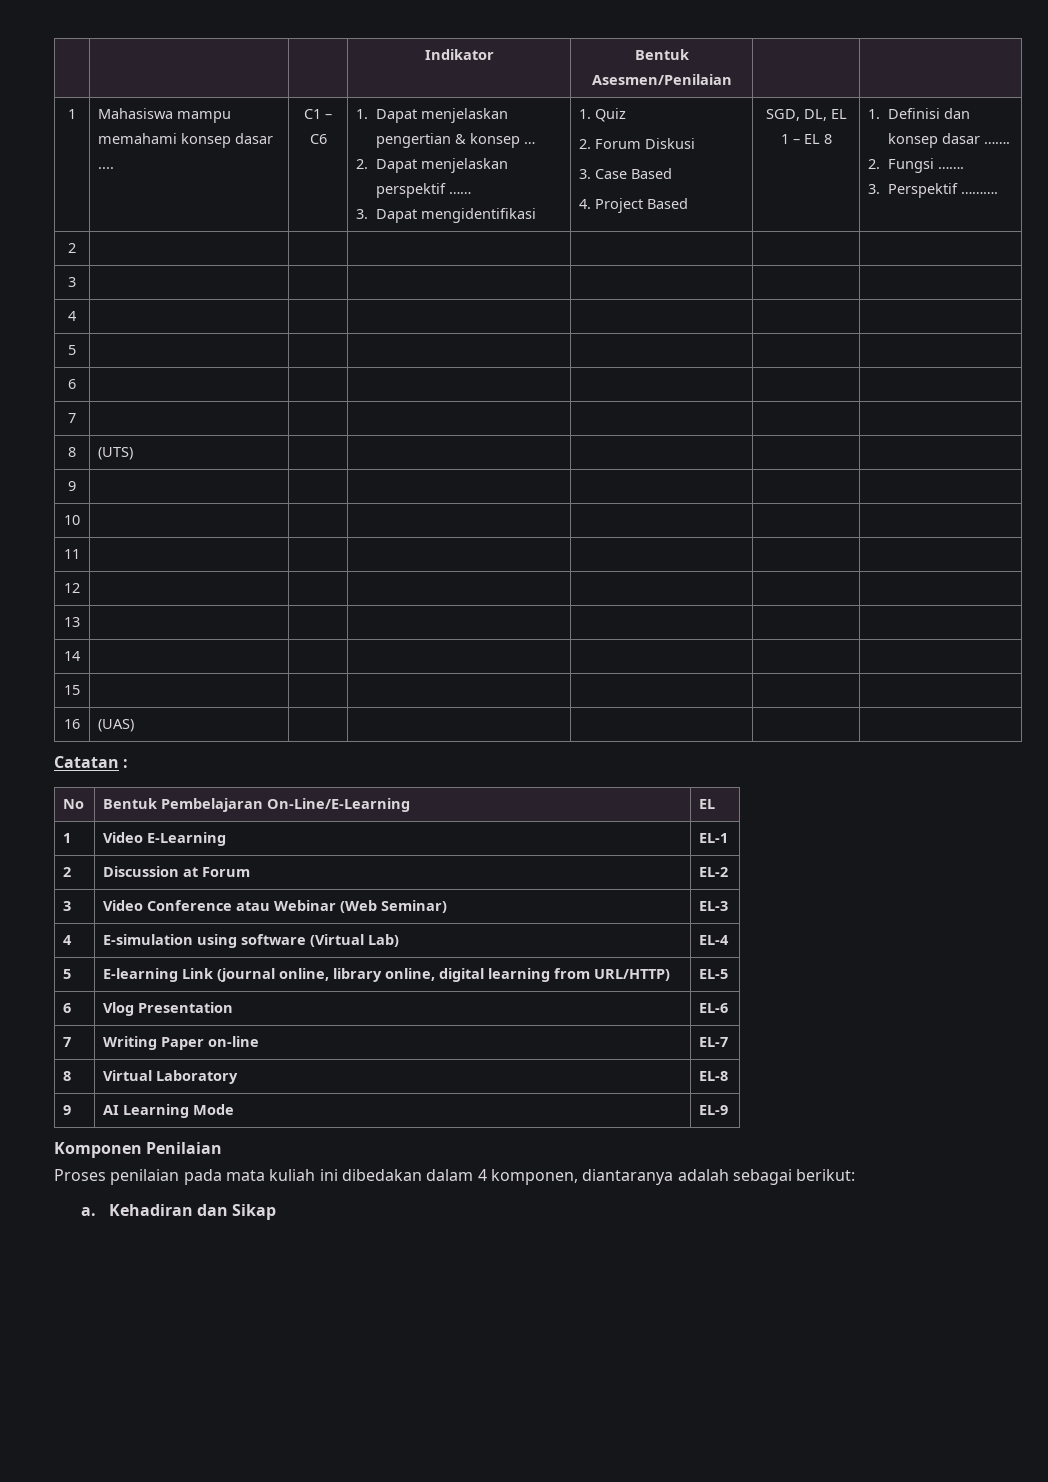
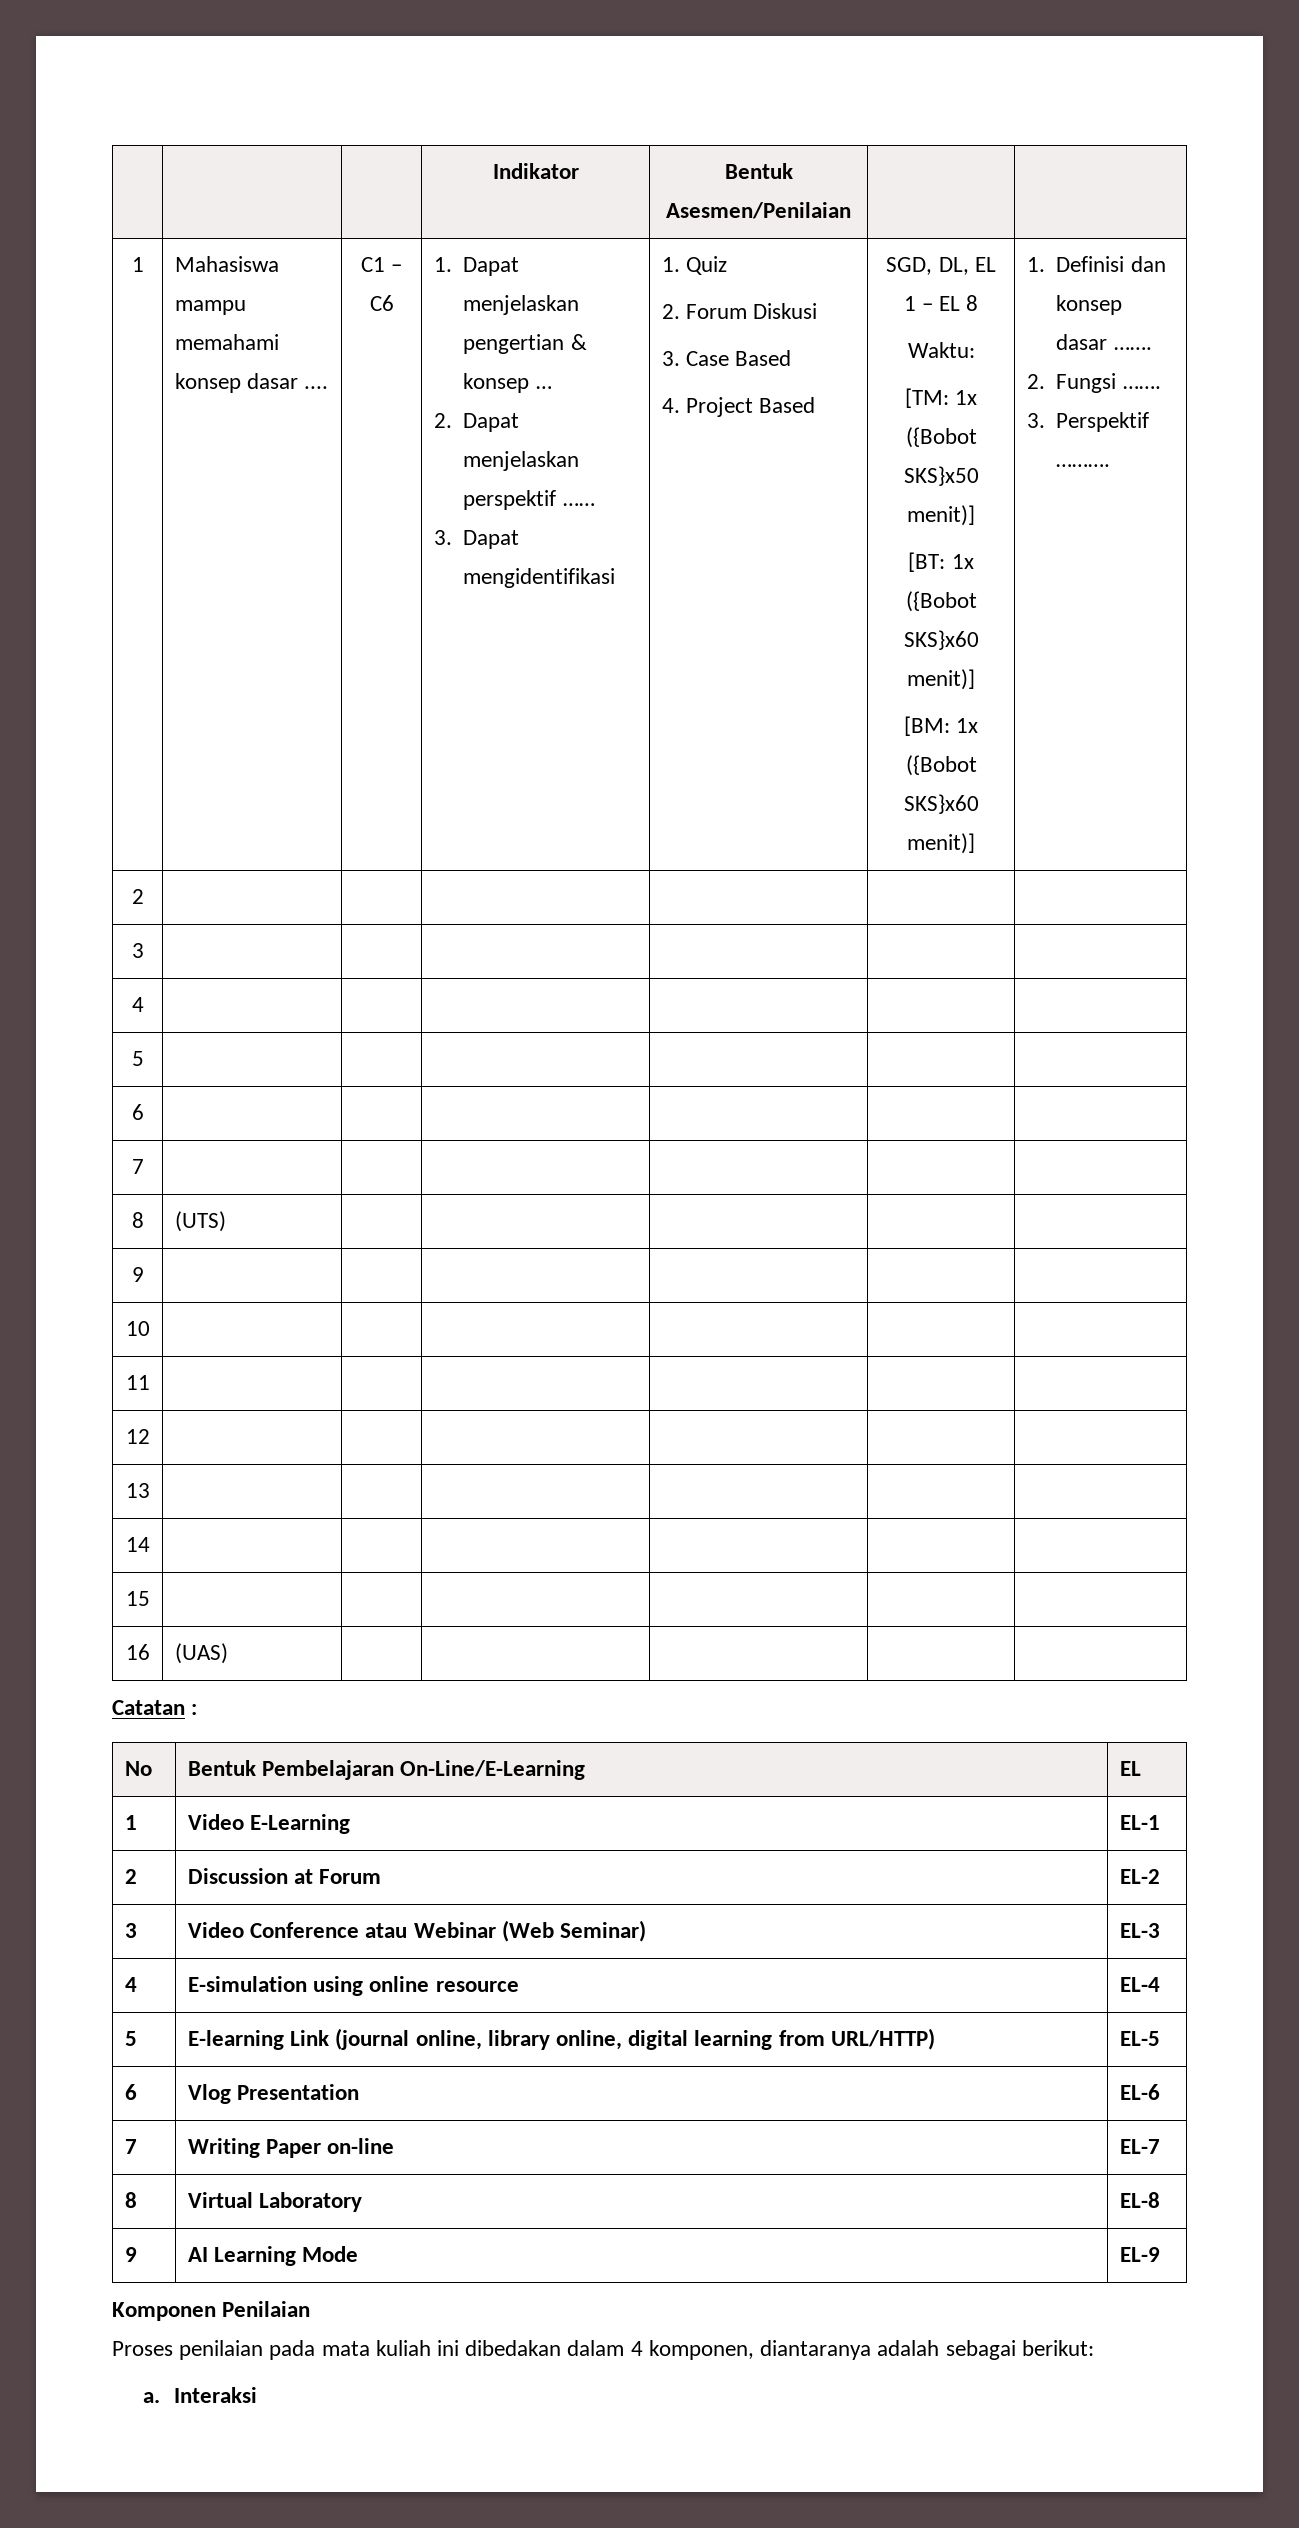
+ Waktu:
+ [TM: 1x ({Bobot SKS}x50 menit)]
+ [BT: 1x ({Bobot SKS}x60 menit)]
+ [BM: 1x ({Bobot SKS}x60 menit)]
- 4 | E-simulation using software (Virtual Lab) | EL-4
+ 4 | E-simulation using online resource | EL-4
- Kehadiran dan Sikap
+ Interaksi

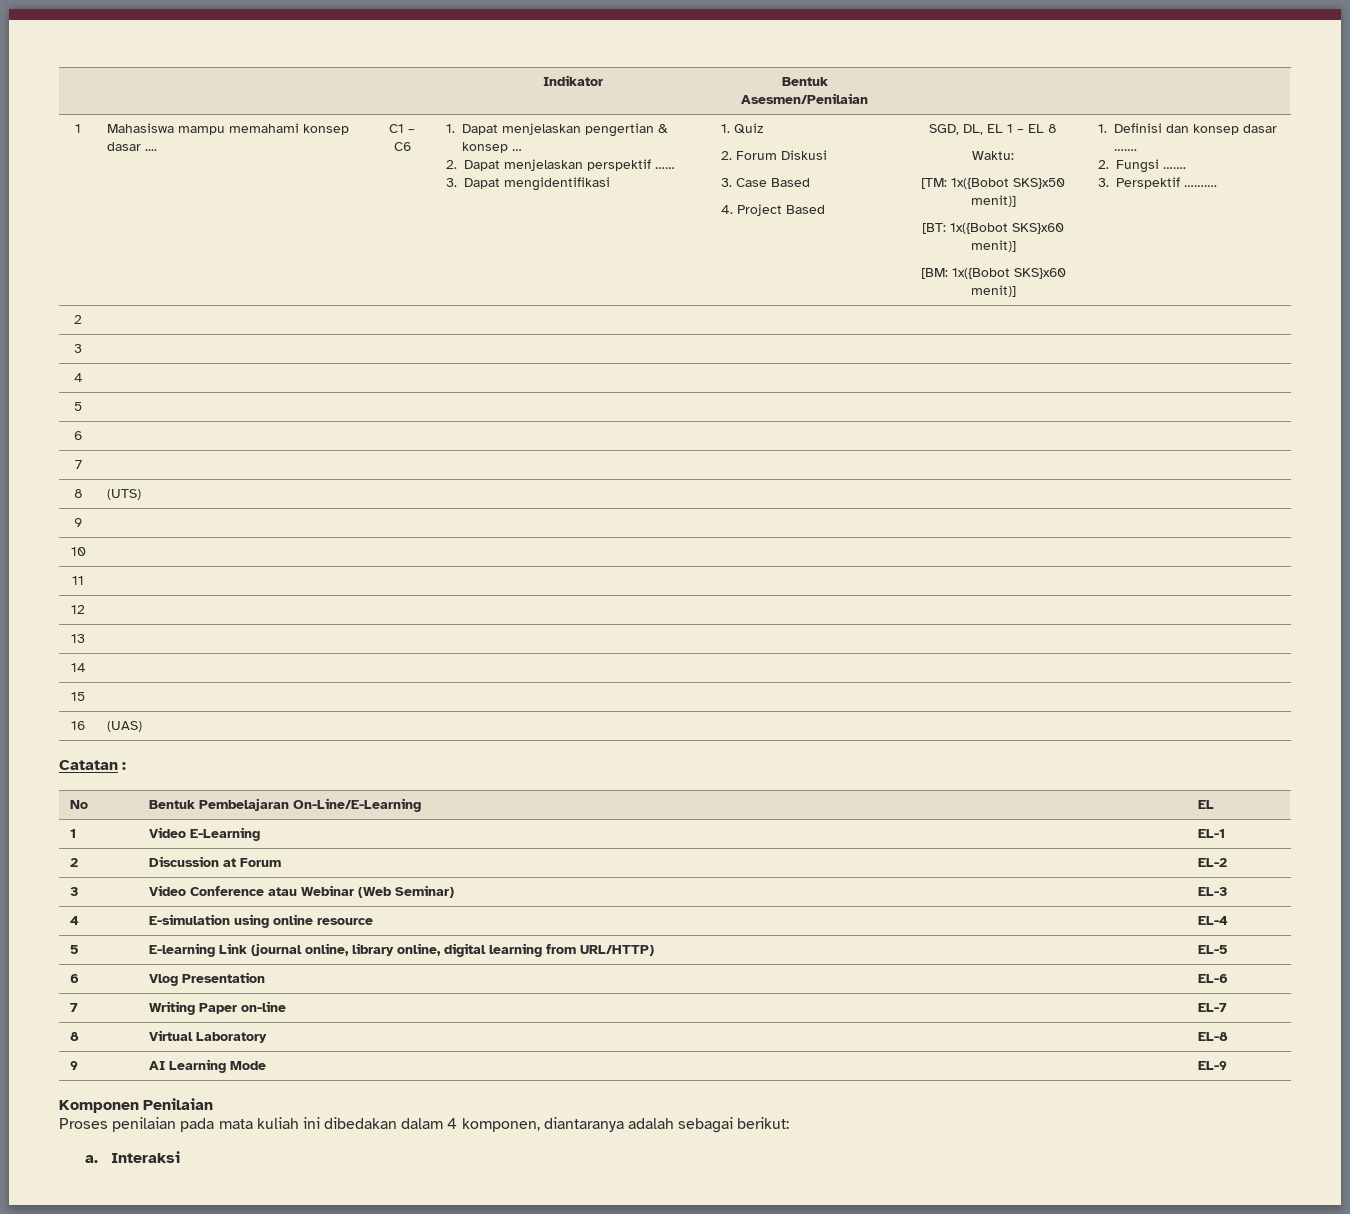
- [TM: 1x ({Bobot SKS}x50 menit)]
+ [TM: 1x({Bobot SKS}x50 menit)]
- [BT: 1x ({Bobot SKS}x60 menit)]
+ [BT: 1x({Bobot SKS}x60 menit)]
- [BM: 1x ({Bobot SKS}x60 menit)]
+ [BM: 1x({Bobot SKS}x60 menit)]

